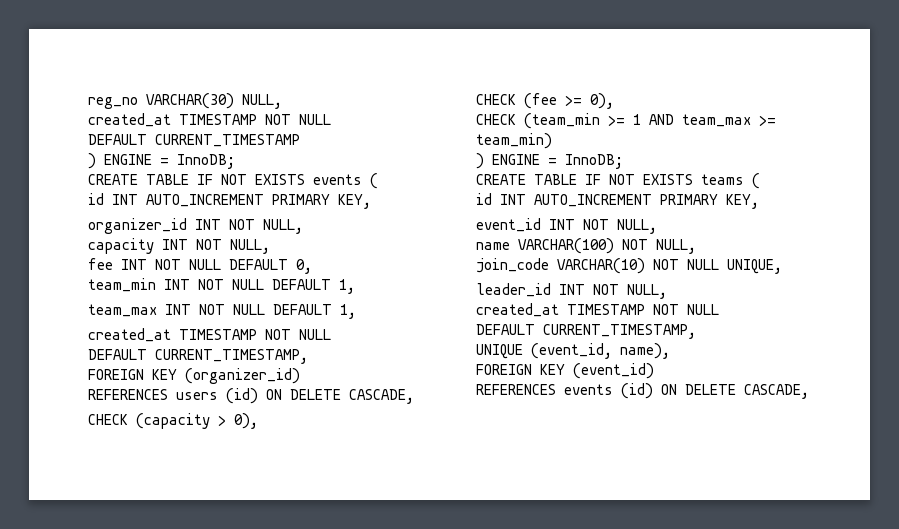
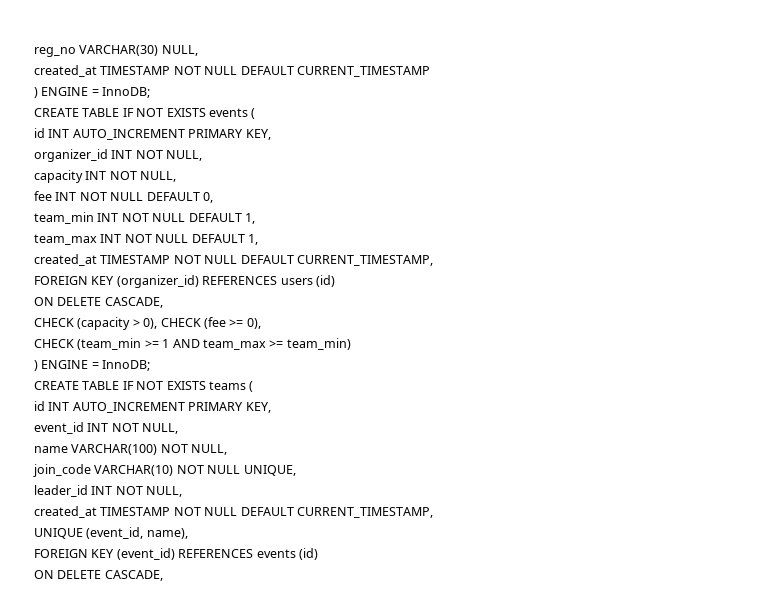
  reg_no VARCHAR(30) NULL,
- created_at TIMESTAMP NOT NULL
- DEFAULT CURRENT_TIMESTAMP
+ created_at TIMESTAMP NOT NULL DEFAULT CURRENT_TIMESTAMP
  team_max INT NOT NULL DEFAULT 1,
- created_at TIMESTAMP NOT NULL
- DEFAULT CURRENT_TIMESTAMP,
+ created_at TIMESTAMP NOT NULL DEFAULT CURRENT_TIMESTAMP,
- FOREIGN KEY (organizer_id)
- REFERENCES users (id) ON DELETE CASCADE,
+ FOREIGN KEY (organizer_id) REFERENCES users (id)
+ ON DELETE CASCADE,
- CHECK (capacity > 0),
- CHECK (fee >= 0),
+ CHECK (capacity > 0), CHECK (fee >= 0),
  leader_id INT NOT NULL,
- created_at TIMESTAMP NOT NULL
- DEFAULT CURRENT_TIMESTAMP,
+ created_at TIMESTAMP NOT NULL DEFAULT CURRENT_TIMESTAMP,
- FOREIGN KEY (event_id)
- REFERENCES events (id) ON DELETE CASCADE,
+ FOREIGN KEY (event_id) REFERENCES events (id)
+ ON DELETE CASCADE,

